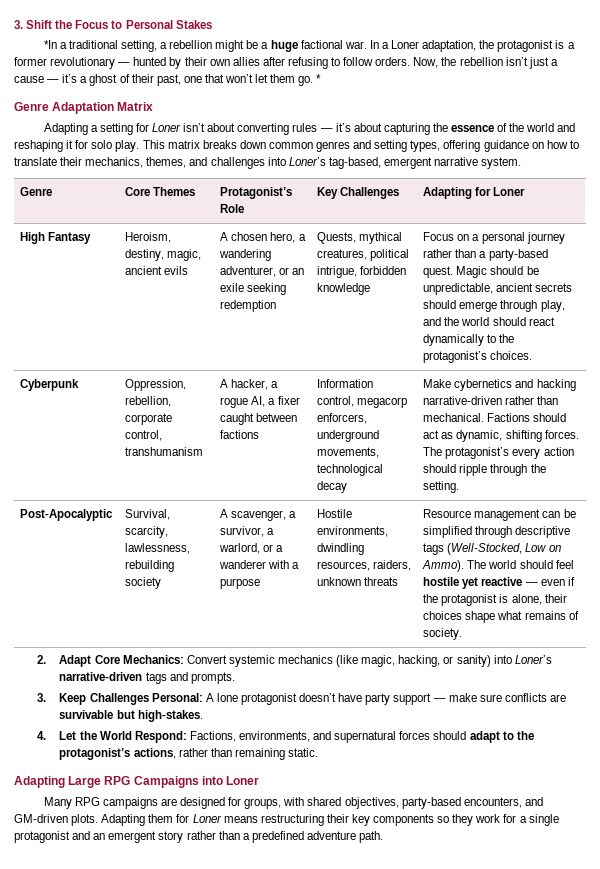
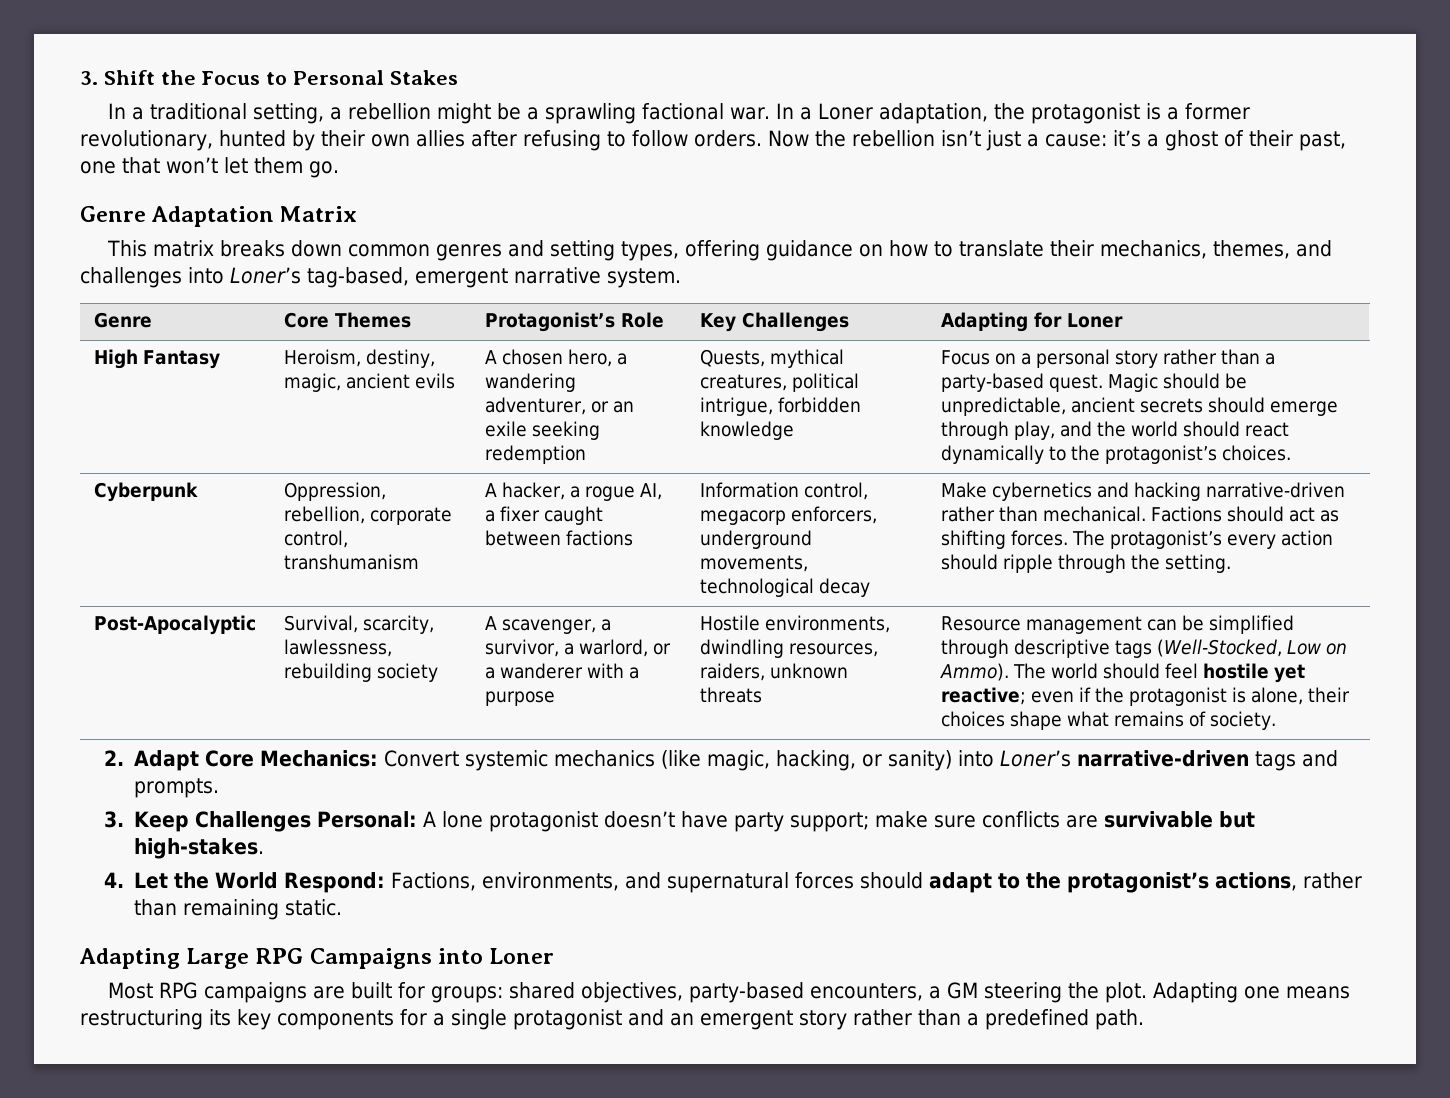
- *In a traditional setting, a rebellion might be a huge factional war.
+ In a traditional setting, a rebellion might be a sprawling factional war.
- In a Loner adaptation, the protagonist is a former revolutionary — hunted by their own allies after refusing to follow orders.
+ In a Loner adaptation, the protagonist is a former revolutionary, hunted by their own allies after refusing to follow orders.
- Now, the rebellion isn’t just a cause — it’s a ghost of their past, one that won’t let them go. *
+ Now the rebellion isn’t just a cause: it’s a ghost of their past, one that won’t let them go.
- Adapting a setting for Loner isn’t about converting rules — it’s about capturing the essence of the world and reshaping it for solo play.
- Focus on a personal journey rather than a party-based quest.
+ Focus on a personal story rather than a party-based quest.
- Factions should act as dynamic, shifting forces.
+ Factions should act as shifting forces.
- The world should feel hostile yet reactive — even if the protagonist is alone, their choices shape what remains of society.
+ The world should feel hostile yet reactive; even if the protagonist is alone, their choices shape what remains of society.
- 3. Keep Challenges Personal: A lone protagonist doesn’t have party support — make sure conflicts are survivable but high-stakes.
+ 3. Keep Challenges Personal: A lone protagonist doesn’t have party support; make sure conflicts are survivable but high-stakes.
- Many RPG campaigns are designed for groups, with shared objectives, party-based encounters, and GM-driven plots. Adapting them for Loner means restructuring their key components so they work for a single protagonist and an emergent story rather than a predefined adventure path.
+ Most RPG campaigns are built for groups: shared objectives, party-based encounters, a GM steering the plot. Adapting one means restructuring its key components for a single protagonist and an emergent story rather than a predefined path.

